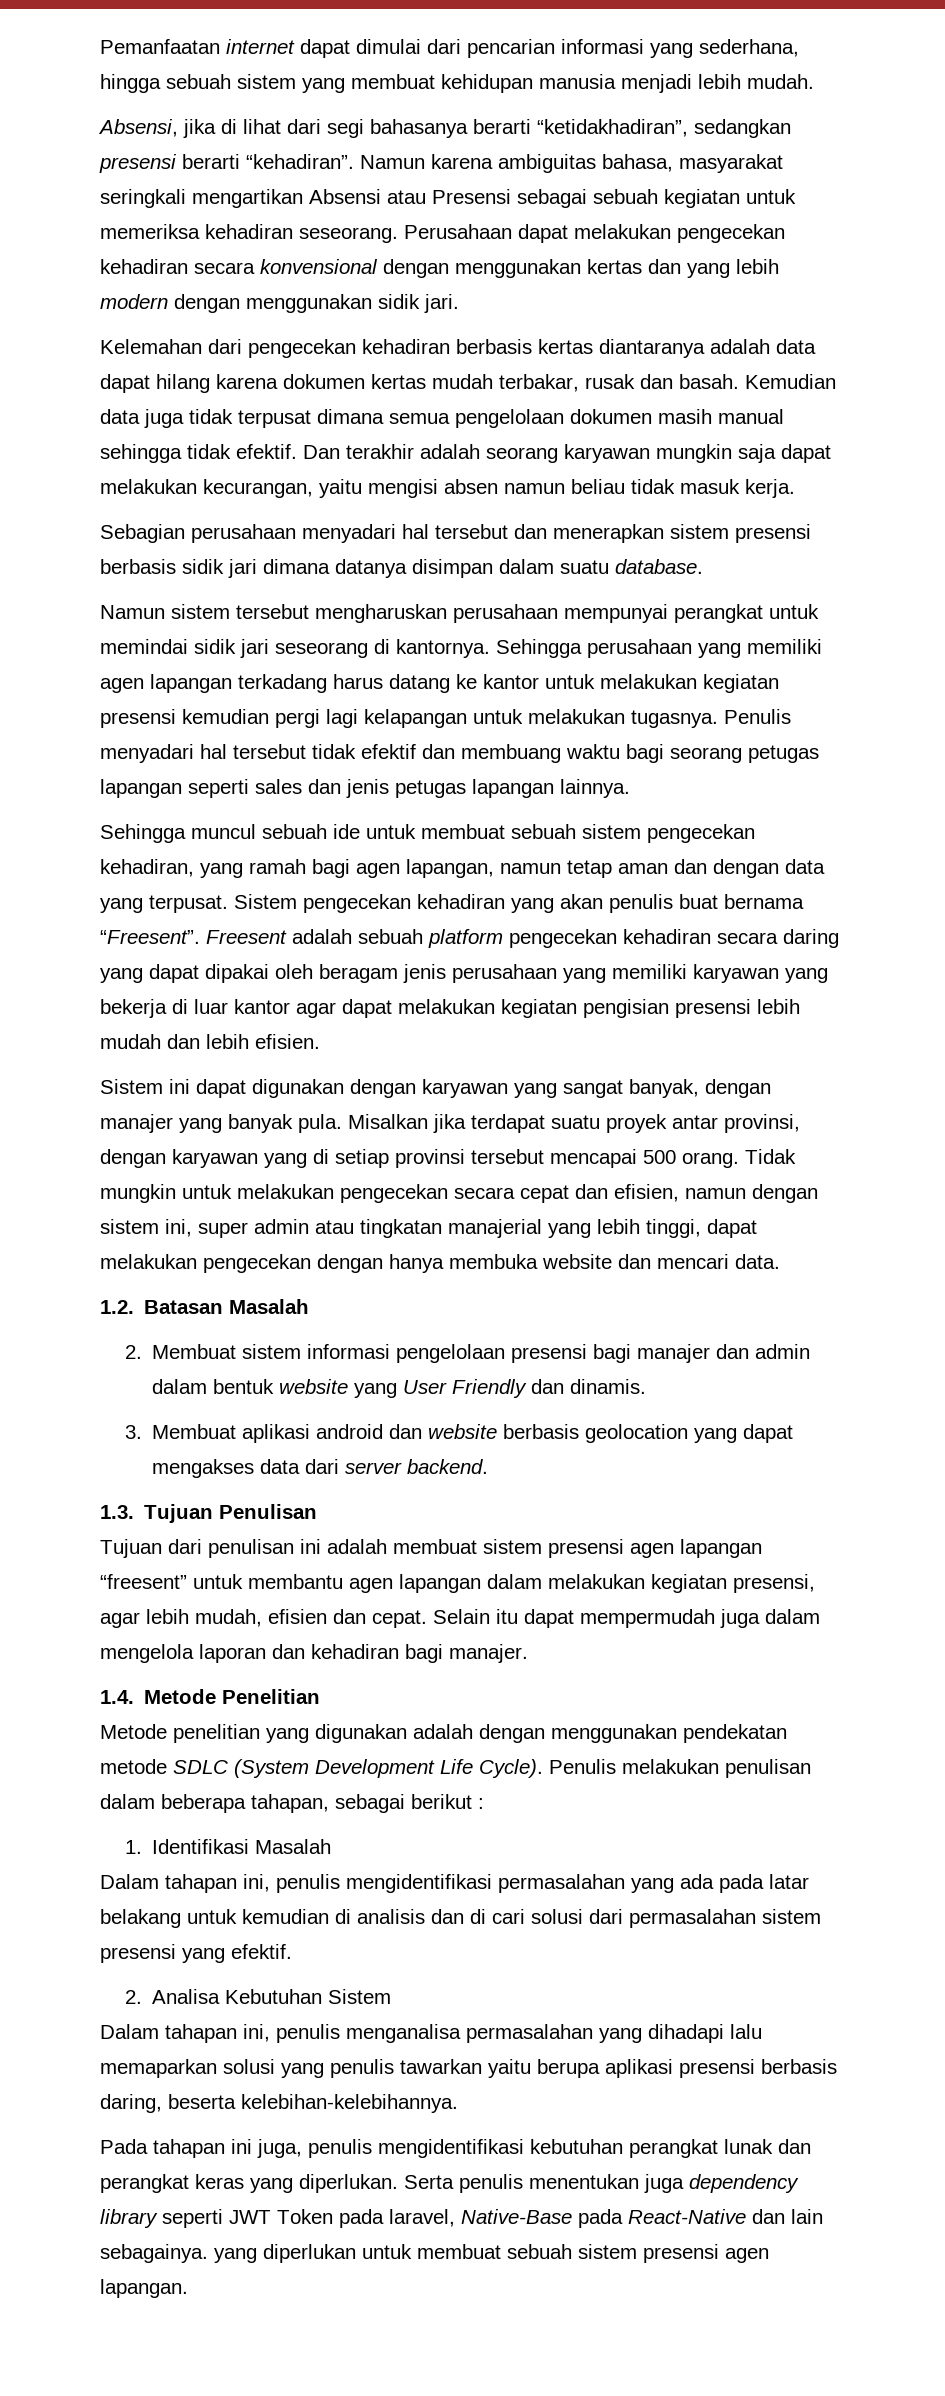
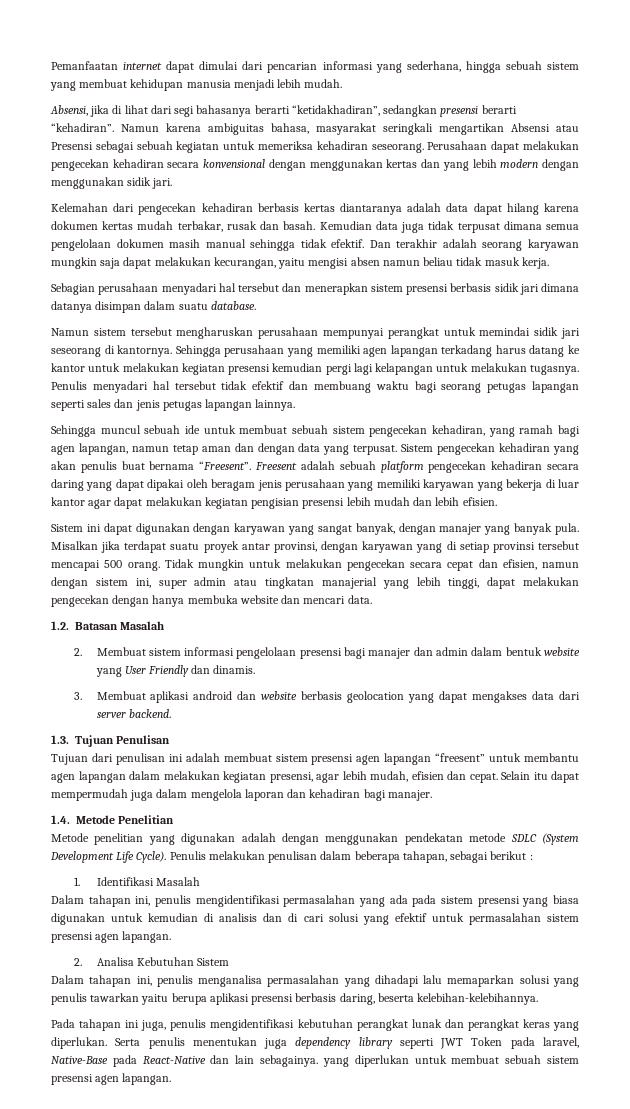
- Dalam tahapan ini, penulis mengidentifikasi permasalahan yang ada pada latar belakang untuk kemudian di analisis dan di cari solusi dari permasalahan sistem presensi yang efektif.
+ Dalam tahapan ini, penulis mengidentifikasi permasalahan yang ada pada sistem presensi yang biasa digunakan untuk kemudian di analisis dan di cari solusi yang efektif untuk permasalahan sistem presensi agen lapangan.

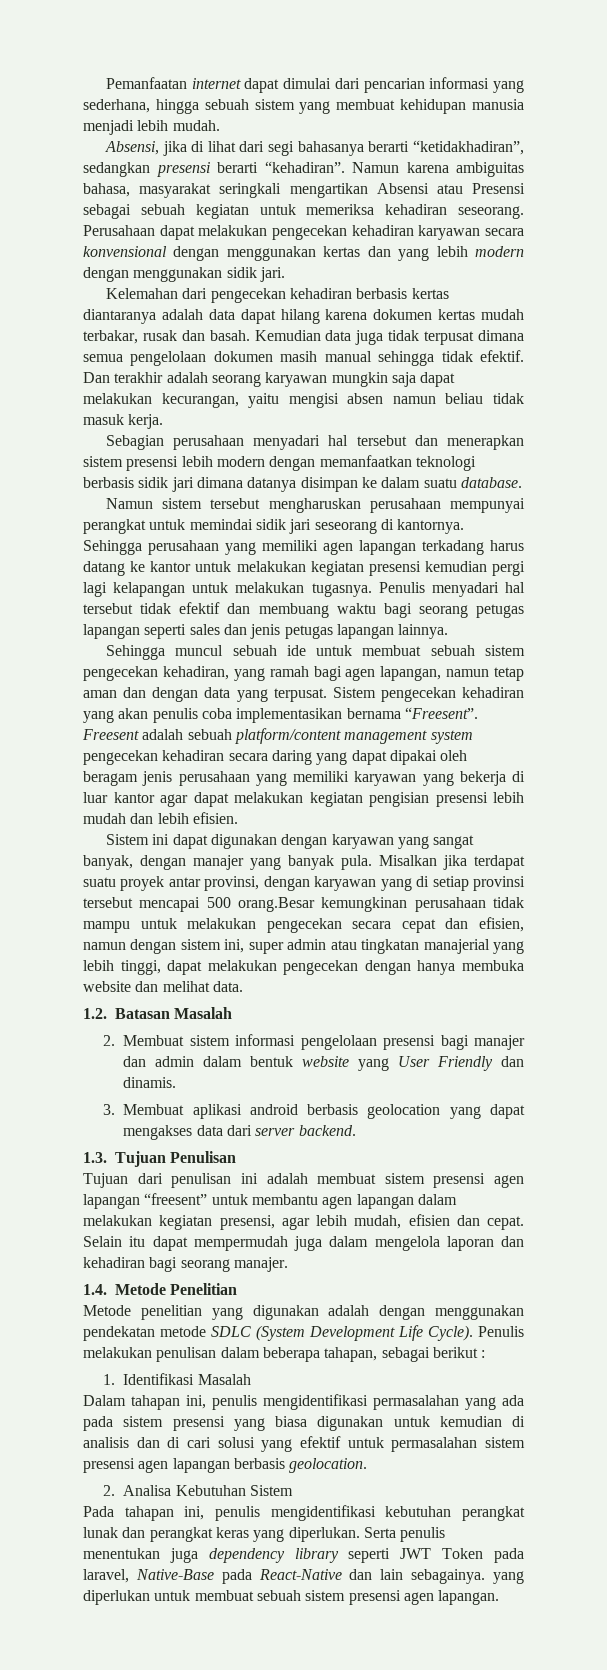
- Perusahaan dapat melakukan pengecekan kehadiran secara konvensional dengan menggunakan kertas dan yang lebih modern dengan menggunakan sidik jari.
+ Perusahaan dapat melakukan pengecekan kehadiran karyawan secara konvensional dengan menggunakan kertas dan yang lebih modern dengan menggunakan sidik jari.
- Sebagian perusahaan menyadari hal tersebut dan menerapkan sistem presensi berbasis sidik jari dimana datanya disimpan dalam suatu database.
+ Sebagian perusahaan menyadari hal tersebut dan menerapkan sistem presensi lebih modern dengan memanfaatkan teknologi berbasis sidik jari dimana datanya disimpan ke dalam suatu database.
- Sistem pengecekan kehadiran yang akan penulis buat bernama “Freesent”.
+ Sistem pengecekan kehadiran yang akan penulis coba implementasikan bernama “Freesent”.
- Freesent adalah sebuah platform pengecekan kehadiran secara daring yang dapat dipakai oleh beragam jenis perusahaan yang memiliki karyawan yang bekerja di luar kantor agar dapat melakukan kegiatan pengisian presensi lebih mudah dan lebih efisien.
+ Freesent adalah sebuah platform/content management system pengecekan kehadiran secara daring yang dapat dipakai oleh beragam jenis perusahaan yang memiliki karyawan yang bekerja di luar kantor agar dapat melakukan kegiatan pengisian presensi lebih mudah dan lebih efisien.
- Misalkan jika terdapat suatu proyek antar provinsi, dengan karyawan yang di setiap provinsi tersebut mencapai 500 orang. Tidak mungkin untuk melakukan pengecekan secara cepat dan efisien, namun dengan sistem ini, super admin atau tingkatan manajerial yang lebih tinggi, dapat melakukan pengecekan dengan hanya membuka website dan mencari data.
+ Misalkan jika terdapat suatu proyek antar provinsi, dengan karyawan yang di setiap provinsi tersebut mencapai 500 orang.Besar kemungkinan perusahaan tidak mampu untuk melakukan pengecekan secara cepat dan efisien, namun dengan sistem ini, super admin atau tingkatan manajerial yang lebih tinggi, dapat melakukan pengecekan dengan hanya membuka website dan melihat data.
- 3. Membuat aplikasi android dan website berbasis geolocation yang dapat mengakses data dari server backend.
+ 3. Membuat aplikasi android berbasis geolocation yang dapat mengakses data dari server backend.
- Selain itu dapat mempermudah juga dalam mengelola laporan dan kehadiran bagi manajer.
+ Selain itu dapat mempermudah juga dalam mengelola laporan dan kehadiran bagi seorang manajer.
- Dalam tahapan ini, penulis mengidentifikasi permasalahan yang ada pada sistem presensi yang biasa digunakan untuk kemudian di analisis dan di cari solusi yang efektif untuk permasalahan sistem presensi agen lapangan.
+ Dalam tahapan ini, penulis mengidentifikasi permasalahan yang ada pada sistem presensi yang biasa digunakan untuk kemudian di analisis dan di cari solusi yang efektif untuk permasalahan sistem presensi agen lapangan berbasis geolocation.
- Dalam tahapan ini, penulis menganalisa permasalahan yang dihadapi lalu memaparkan solusi yang penulis tawarkan yaitu berupa aplikasi presensi berbasis daring, beserta kelebihan-kelebihannya.
- Pada tahapan ini juga, penulis mengidentifikasi kebutuhan perangkat lunak dan perangkat keras yang diperlukan.
+ Pada tahapan ini, penulis mengidentifikasi kebutuhan perangkat lunak dan perangkat keras yang diperlukan.

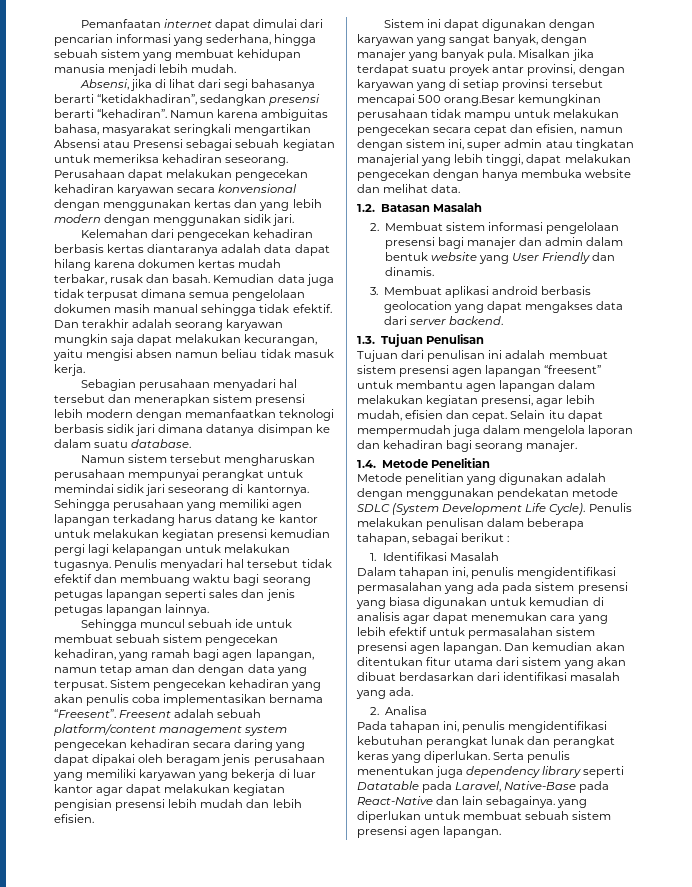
- Dalam tahapan ini, penulis mengidentifikasi permasalahan yang ada pada sistem presensi yang biasa digunakan untuk kemudian di analisis dan di cari solusi yang efektif untuk permasalahan sistem presensi agen lapangan berbasis geolocation.
+ Dalam tahapan ini, penulis mengidentifikasi permasalahan yang ada pada sistem presensi yang biasa digunakan untuk kemudian di analisis agar dapat menemukan cara yang lebih efektif untuk permasalahan sistem presensi agen lapangan. Dan kemudian akan ditentukan fitur utama dari sistem yang akan dibuat berdasarkan dari identifikasi masalah yang ada.
- 2. Analisa Kebutuhan Sistem
+ 2. Analisa
- Serta penulis menentukan juga dependency library seperti JWT Token pada laravel, Native-Base pada React-Native dan lain sebagainya. yang diperlukan untuk membuat sebuah sistem presensi agen lapangan.
+ Serta penulis menentukan juga dependency library seperti Datatable pada Laravel, Native-Base pada React-Native dan lain sebagainya. yang diperlukan untuk membuat sebuah sistem presensi agen lapangan.

